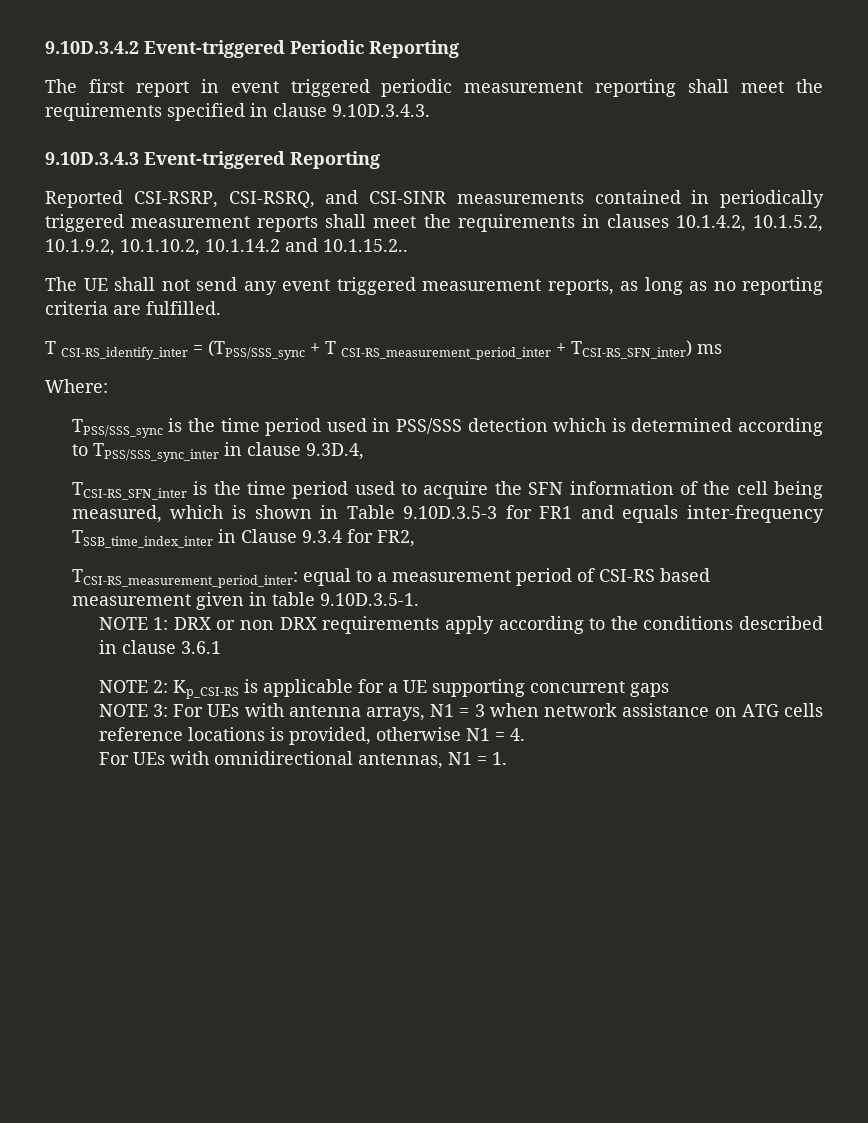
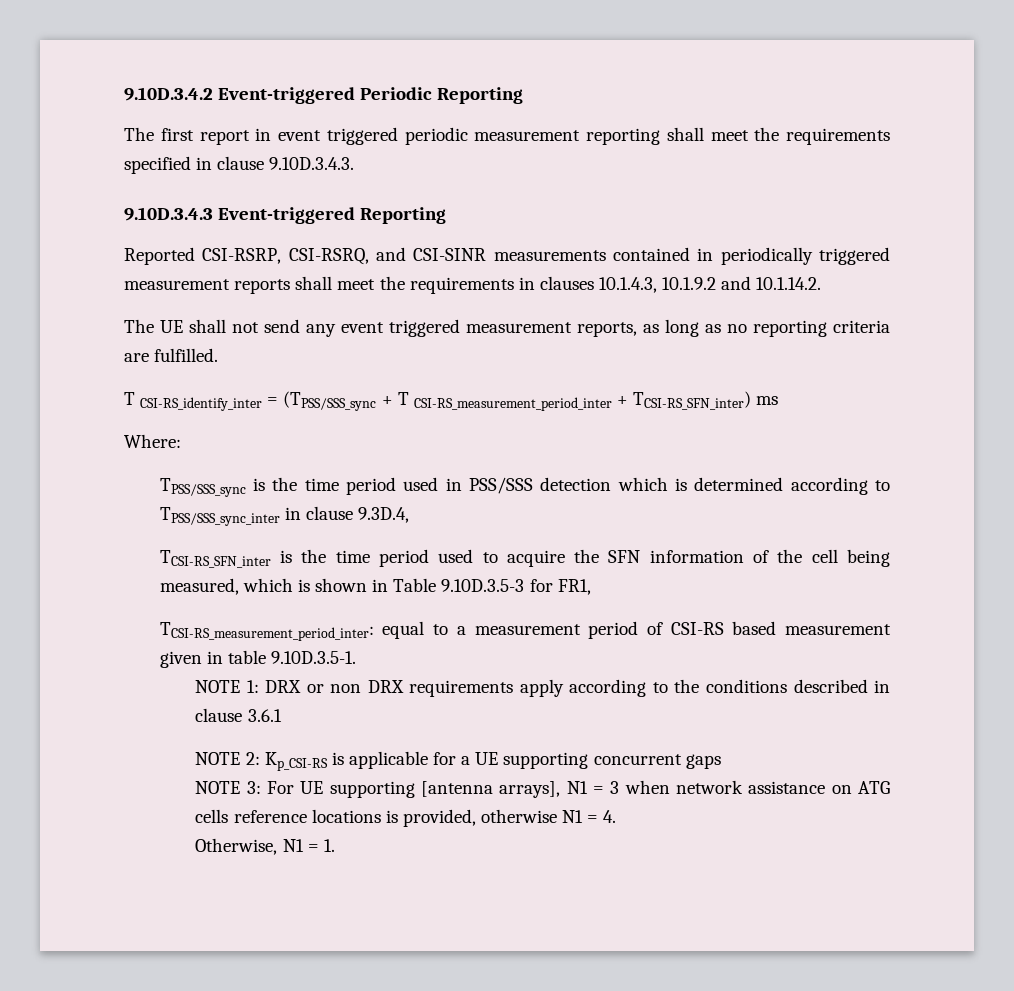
- Reported CSI-RSRP, CSI-RSRQ, and CSI-SINR measurements contained in periodically triggered measurement reports shall meet the requirements in clauses 10.1.4.2, 10.1.5.2, 10.1.9.2, 10.1.10.2, 10.1.14.2 and 10.1.15.2..
+ Reported CSI-RSRP, CSI-RSRQ, and CSI-SINR measurements contained in periodically triggered measurement reports shall meet the requirements in clauses 10.1.4.3, 10.1.9.2 and 10.1.14.2.
- TCSI-RS_SFN_inter is the time period used to acquire the SFN information of the cell being measured, which is shown in Table 9.10D.3.5-3 for FR1 and equals inter-frequency TSSB_time_index_inter in Clause 9.3.4 for FR2,
+ TCSI-RS_SFN_inter is the time period used to acquire the SFN information of the cell being measured, which is shown in Table 9.10D.3.5-3 for FR1,
- NOTE 3: For UEs with antenna arrays, N1 = 3 when network assistance on ATG cells reference locations is provided, otherwise N1 = 4.
+ NOTE 3: For UE supporting [antenna arrays], N1 = 3 when network assistance on ATG cells reference locations is provided, otherwise N1 = 4.
- For UEs with omnidirectional antennas, N1 = 1.
+ Otherwise, N1 = 1.

